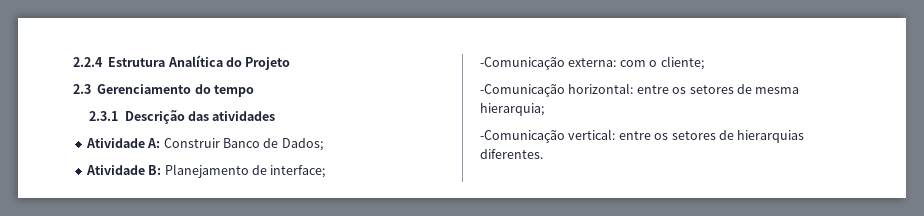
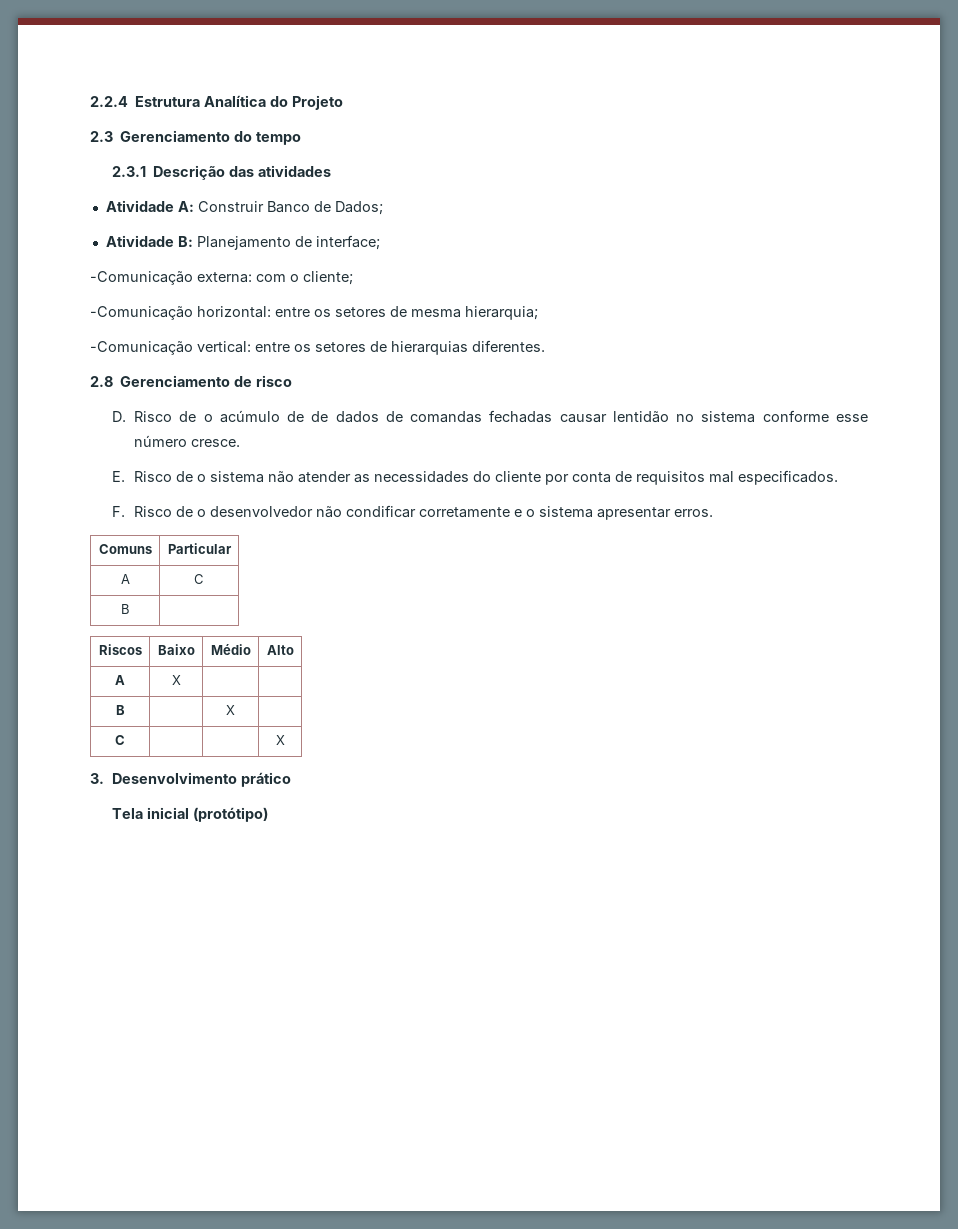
+ 2.8 Gerenciamento de risco
+ D. Risco de o acúmulo de de dados de comandas fechadas causar lentidão no sistema conforme esse número cresce.
+ E. Risco de o sistema não atender as necessidades do cliente por conta de requisitos mal especificados.
+ F. Risco de o desenvolvedor não condificar corretamente e o sistema apresentar erros.
+ Comuns | Particular
+ A | C
+ B |
+ Riscos | Baixo | Médio | Alto
+ A | X | |
+ B | | X |
+ C | | | X
+ 3. Desenvolvimento prático
+ Tela inicial (protótipo)

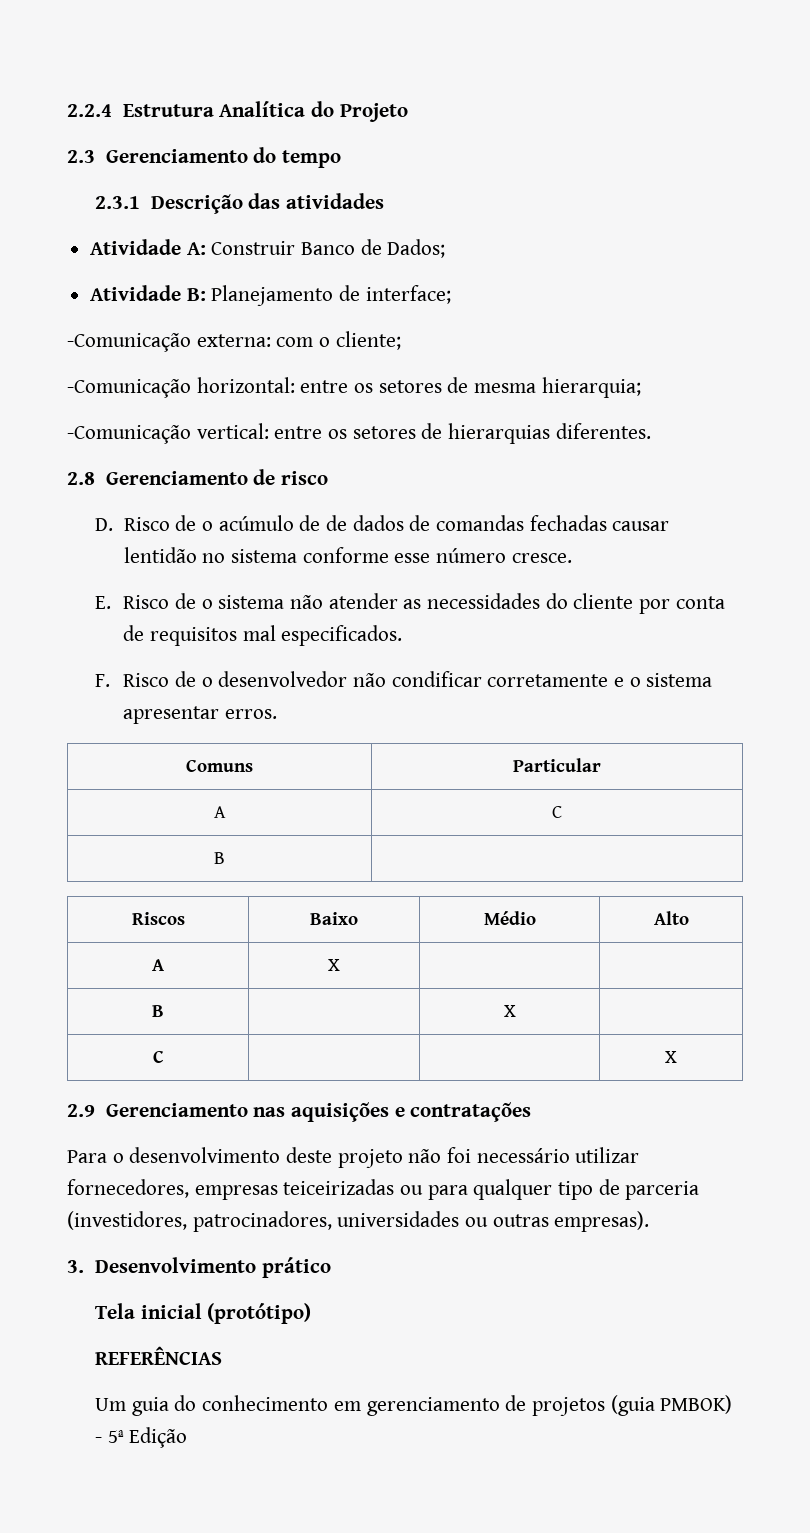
+ 2.9 Gerenciamento nas aquisições e contratações
+ Para o desenvolvimento deste projeto não foi necessário utilizar fornecedores, empresas teiceirizadas ou para qualquer tipo de parceria (investidores, patrocinadores, universidades ou outras empresas).
+ REFERÊNCIAS
+ Um guia do conhecimento em gerenciamento de projetos (guia PMBOK) - 5ª Edição

